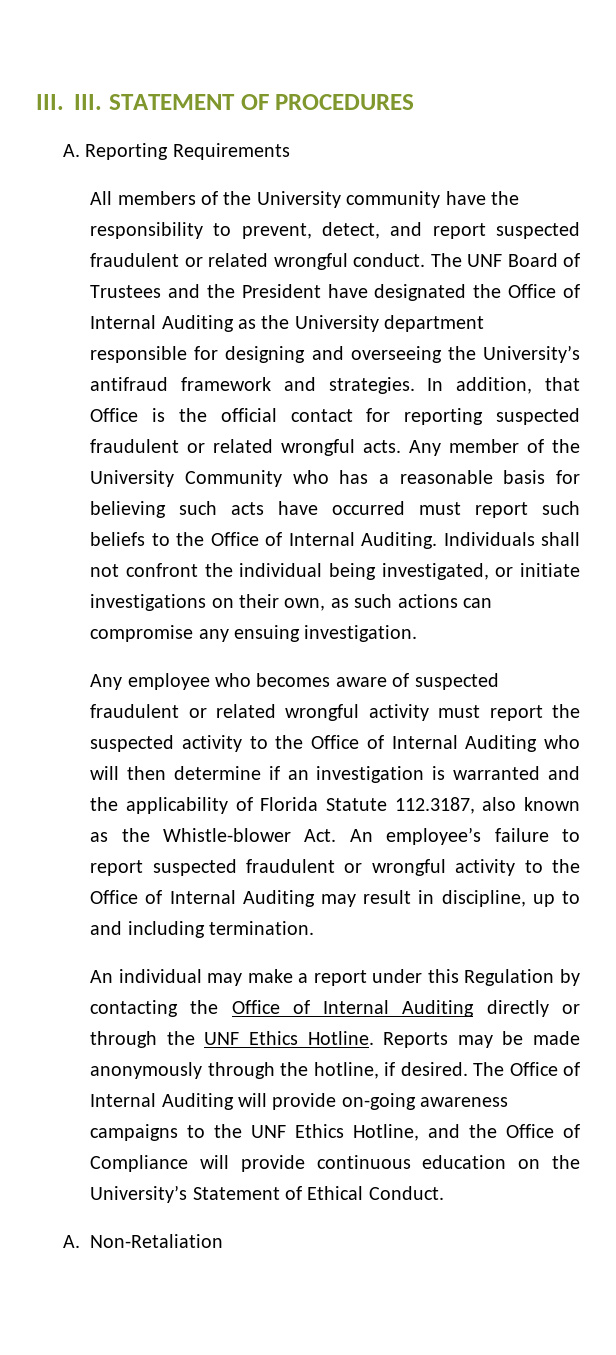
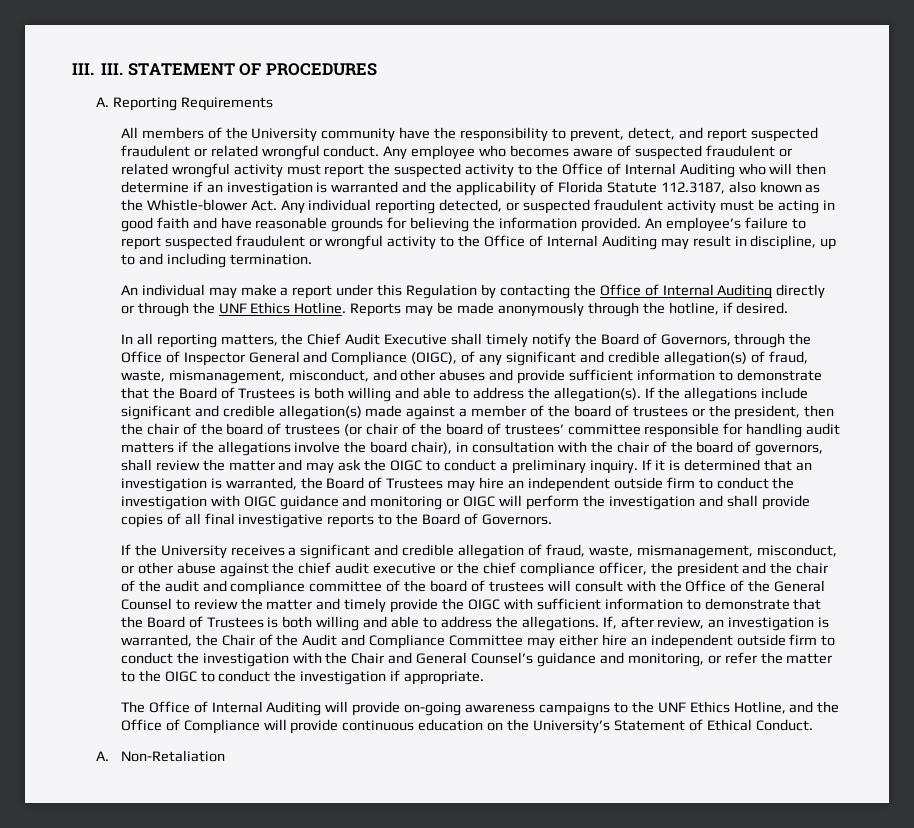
- All members of the University community have the responsibility to prevent, detect, and report suspected fraudulent or related wrongful conduct. The UNF Board of Trustees and the President have designated the Office of Internal Auditing as the University department responsible for designing and overseeing the University’s antifraud framework and strategies. In addition, that Office is the official contact for reporting suspected fraudulent or related wrongful acts. Any member of the University Community who has a reasonable basis for believing such acts have occurred must report such beliefs to the Office of Internal Auditing. Individuals shall not confront the individual being investigated, or initiate investigations on their own, as such actions can compromise any ensuing investigation.
- Any employee who becomes aware of suspected fraudulent or related wrongful activity must report the suspected activity to the Office of Internal Auditing who will then determine if an investigation is warranted and the applicability of Florida Statute 112.3187, also known as the Whistle-blower Act. An employee’s failure to report suspected fraudulent or wrongful activity to the Office of Internal Auditing may result in discipline, up to and including termination.
+ All members of the University community have the responsibility to prevent, detect, and report suspected fraudulent or related wrongful conduct. Any employee who becomes aware of suspected fraudulent or related wrongful activity must report the suspected activity to the Office of Internal Auditing who will then determine if an investigation is warranted and the applicability of Florida Statute 112.3187, also known as the Whistle-blower Act. Any individual reporting detected, or suspected fraudulent activity must be acting in good faith and have reasonable grounds for believing the information provided. An employee’s failure to report suspected fraudulent or wrongful activity to the Office of Internal Auditing may result in discipline, up to and including termination.
- Reports may be made anonymously through the hotline, if desired. The Office of Internal Auditing will provide on-going awareness campaigns to the UNF Ethics Hotline, and the Office of Compliance will provide continuous education on the University’s Statement of Ethical Conduct.
+ Reports may be made anonymously through the hotline, if desired.
+ In all reporting matters, the Chief Audit Executive shall timely notify the Board of Governors, through the Office of Inspector General and Compliance (OIGC), of any significant and credible allegation(s) of fraud, waste, mismanagement, misconduct, and other abuses and provide sufficient information to demonstrate that the Board of Trustees is both willing and able to address the allegation(s). If the allegations include significant and credible allegation(s) made against a member of the board of trustees or the president, then the chair of the board of trustees (or chair of the board of trustees’ committee responsible for handling audit matters if the allegations involve the board chair), in consultation with the chair of the board of governors, shall review the matter and may ask the OIGC to conduct a preliminary inquiry. If it is determined that an investigation is warranted, the Board of Trustees may hire an independent outside firm to conduct the investigation with OIGC guidance and monitoring or OIGC will perform the investigation and shall provide copies of all final investigative reports to the Board of Governors.
+ If the University receives a significant and credible allegation of fraud, waste, mismanagement, misconduct, or other abuse against the chief audit executive or the chief compliance officer, the president and the chair of the audit and compliance committee of the board of trustees will consult with the Office of the General Counsel to review the matter and timely provide the OIGC with sufficient information to demonstrate that the Board of Trustees is both willing and able to address the allegations. If, after review, an investigation is warranted, the Chair of the Audit and Compliance Committee may either hire an independent outside firm to conduct the investigation with the Chair and General Counsel’s guidance and monitoring, or refer the matter to the OIGC to conduct the investigation if appropriate.
+ The Office of Internal Auditing will provide on-going awareness campaigns to the UNF Ethics Hotline, and the Office of Compliance will provide continuous education on the University’s Statement of Ethical Conduct.

